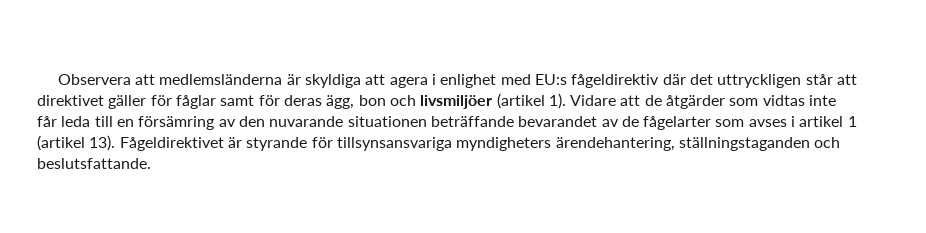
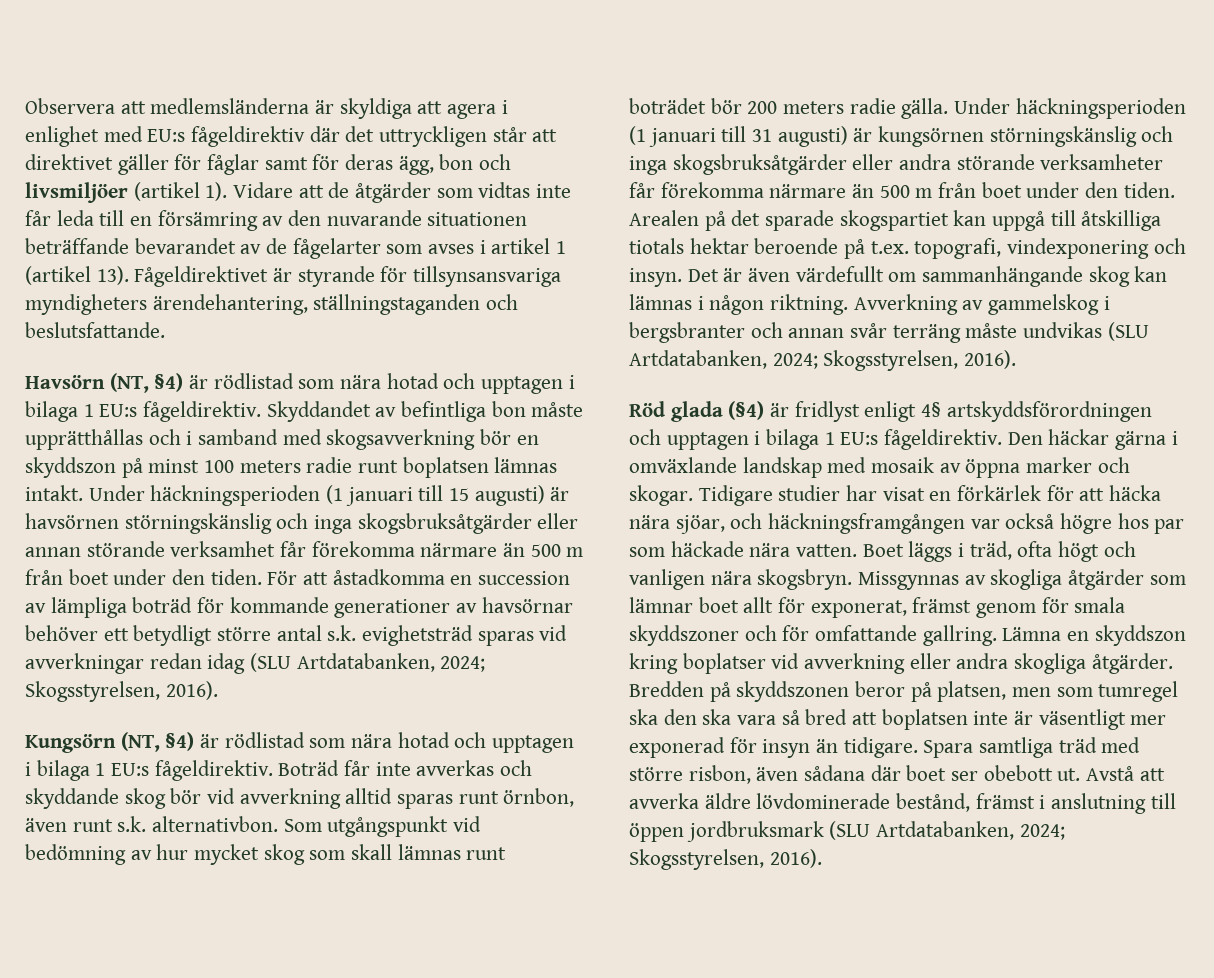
+ Havsörn (NT, §4) är rödlistad som nära hotad och upptagen i bilaga 1 EU:s fågeldirektiv. Skyddandet av befintliga bon måste upprätthållas och i samband med skogsavverkning bör en skyddszon på minst 100 meters radie runt boplatsen lämnas intakt. Under häckningsperioden (1 januari till 15 augusti) är havsörnen störningskänslig och inga skogsbruksåtgärder eller annan störande verksamhet får förekomma närmare än 500 m från boet under den tiden. För att åstadkomma en succession av lämpliga boträd för kommande generationer av havsörnar behöver ett betydligt större antal s.k. evighetsträd sparas vid avverkningar redan idag (SLU Artdatabanken, 2024; Skogsstyrelsen, 2016).
+ Kungsörn (NT, §4) är rödlistad som nära hotad och upptagen i bilaga 1 EU:s fågeldirektiv. Boträd får inte avverkas och skyddande skog bör vid avverkning alltid sparas runt örnbon, även runt s.k. alternativbon. Som utgångspunkt vid bedömning av hur mycket skog som skall lämnas runt boträdet bör 200 meters radie gälla. Under häckningsperioden (1 januari till 31 augusti) är kungsörnen störningskänslig och inga skogsbruksåtgärder eller andra störande verksamheter får förekomma närmare än 500 m från boet under den tiden. Arealen på det sparade skogspartiet kan uppgå till åtskilliga tiotals hektar beroende på t.ex. topografi, vindexponering och insyn. Det är även värdefullt om sammanhängande skog kan lämnas i någon riktning. Avverkning av gammelskog i bergsbranter och annan svår terräng måste undvikas (SLU Artdatabanken, 2024; Skogsstyrelsen, 2016).
+ Röd glada (§4) är fridlyst enligt 4§ artskyddsförordningen och upptagen i bilaga 1 EU:s fågeldirektiv. Den häckar gärna i omväxlande landskap med mosaik av öppna marker och skogar. Tidigare studier har visat en förkärlek för att häcka nära sjöar, och häckningsframgången var också högre hos par som häckade nära vatten. Boet läggs i träd, ofta högt och vanligen nära skogsbryn. Missgynnas av skogliga åtgärder som lämnar boet allt för exponerat, främst genom för smala skyddszoner och för omfattande gallring. Lämna en skyddszon kring boplatser vid avverkning eller andra skogliga åtgärder. Bredden på skyddszonen beror på platsen, men som tumregel ska den ska vara så bred att boplatsen inte är väsentligt mer exponerad för insyn än tidigare. Spara samtliga träd med större risbon, även sådana där boet ser obebott ut. Avstå att avverka äldre lövdominerade bestånd, främst i anslutning till öppen jordbruksmark (SLU Artdatabanken, 2024; Skogsstyrelsen, 2016).

